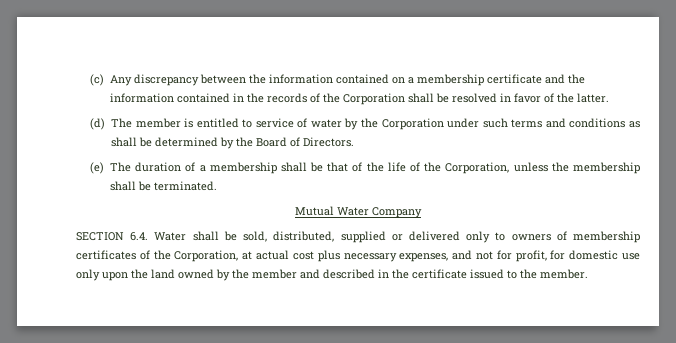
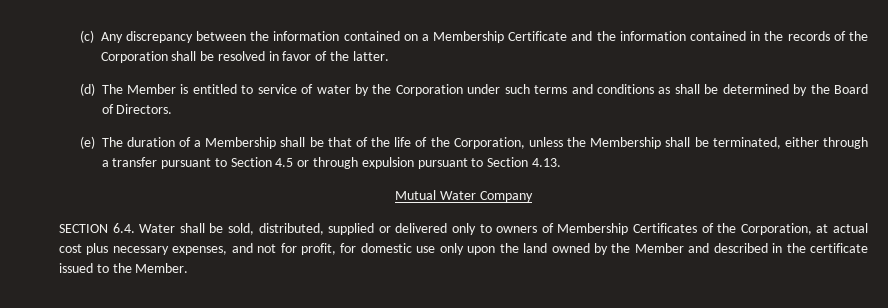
- (c) Any discrepancy between the information contained on a membership certificate and the information contained in the records of the Corporation shall be resolved in favor of the latter.
+ (c) Any discrepancy between the information contained on a Membership Certificate and the information contained in the records of the Corporation shall be resolved in favor of the latter.
- (d) The member is entitled to service of water by the Corporation under such terms and conditions as shall be determined by the Board of Directors.
+ (d) The Member is entitled to service of water by the Corporation under such terms and conditions as shall be determined by the Board of Directors.
- (e) The duration of a membership shall be that of the life of the Corporation, unless the membership shall be terminated.
+ (e) The duration of a Membership shall be that of the life of the Corporation, unless the Membership shall be terminated, either through a transfer pursuant to Section 4.5 or through expulsion pursuant to Section 4.13.
- SECTION 6.4. Water shall be sold, distributed, supplied or delivered only to owners of membership certificates of the Corporation, at actual cost plus necessary expenses, and not for profit, for domestic use only upon the land owned by the member and described in the certificate issued to the member.
+ SECTION 6.4. Water shall be sold, distributed, supplied or delivered only to owners of Membership Certificates of the Corporation, at actual cost plus necessary expenses, and not for profit, for domestic use only upon the land owned by the Member and described in the certificate issued to the Member.

